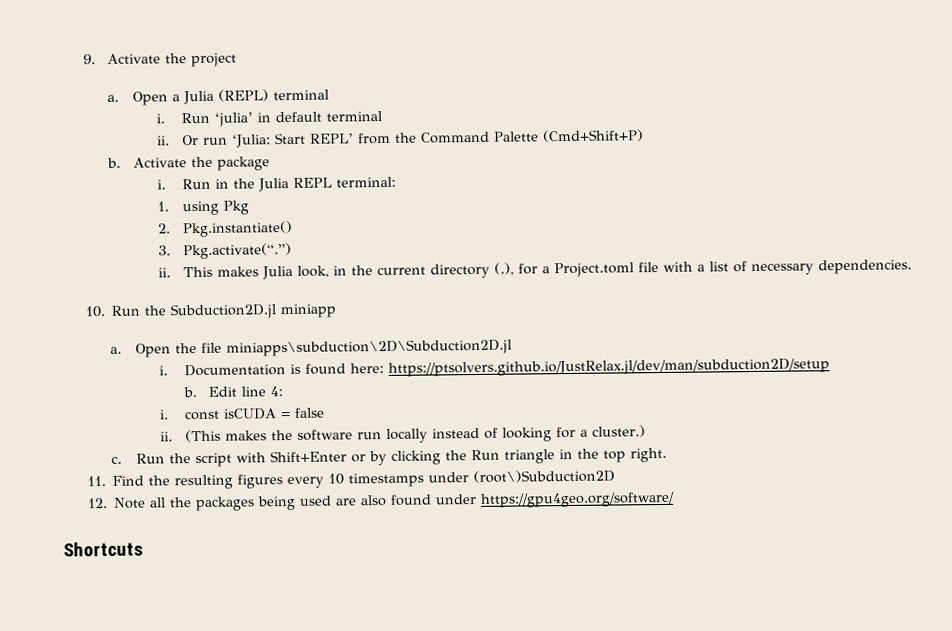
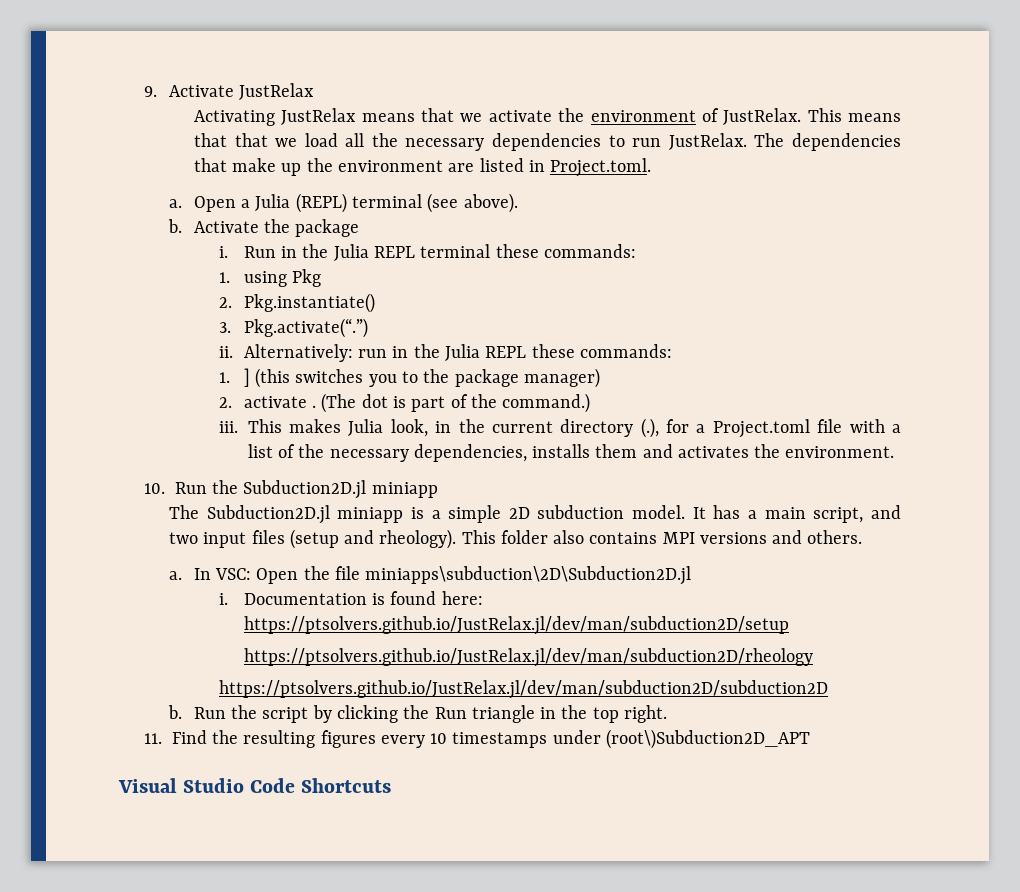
- 9. Activate the project
+ 9. Activate JustRelax
+ Activating JustRelax means that we activate the environment of JustRelax. This means that that we load all the necessary dependencies to run JustRelax. The dependencies that make up the environment are listed in Project.toml.
- Open a Julia (REPL) terminal
- i. Run ‘julia’ in default terminal
- ii. Or run ‘Julia: Start REPL’ from the Command Palette (Cmd+Shift+P)
+ Open a Julia (REPL) terminal (see above).
- Run in the Julia REPL terminal:
+ Run in the Julia REPL terminal these commands:
+ Alternatively: run in the Julia REPL these commands:
+ 1. ] (this switches you to the package manager)
+ 2. activate . (The dot is part of the command.)
+ iii.
- This makes Julia look, in the current directory (.), for a Project.toml file with a list of necessary dependencies.
+ This makes Julia look, in the current directory (.), for a Project.toml file with a list of the necessary dependencies, installs them and activates the environment.
- a. Open the file miniapps\subduction\2D\Subduction2D.jl
+ The Subduction2D.jl miniapp is a simple 2D subduction model. It has a main script, and two input files (setup and rheology). This folder also contains MPI versions and others.
+ a. In VSC: Open the file miniapps\subduction\2D\Subduction2D.jl
- b. Edit line 4:
- i. const isCUDA = false
- ii. (This makes the software run locally instead of looking for a cluster.)
- c. Run the script with Shift+Enter or by clicking the Run triangle in the top right.
+ https://ptsolvers.github.io/JustRelax.jl/dev/man/subduction2D/rheology
+ https://ptsolvers.github.io/JustRelax.jl/dev/man/subduction2D/subduction2D
+ b. Run the script by clicking the Run triangle in the top right.
- 11. Find the resulting figures every 10 timestamps under (root\)Subduction2D
- 12. Note all the packages being used are also found under https://gpu4geo.org/software/
- Shortcuts
+ 11. Find the resulting figures every 10 timestamps under (root\)Subduction2D_APT
+ Visual Studio Code Shortcuts

